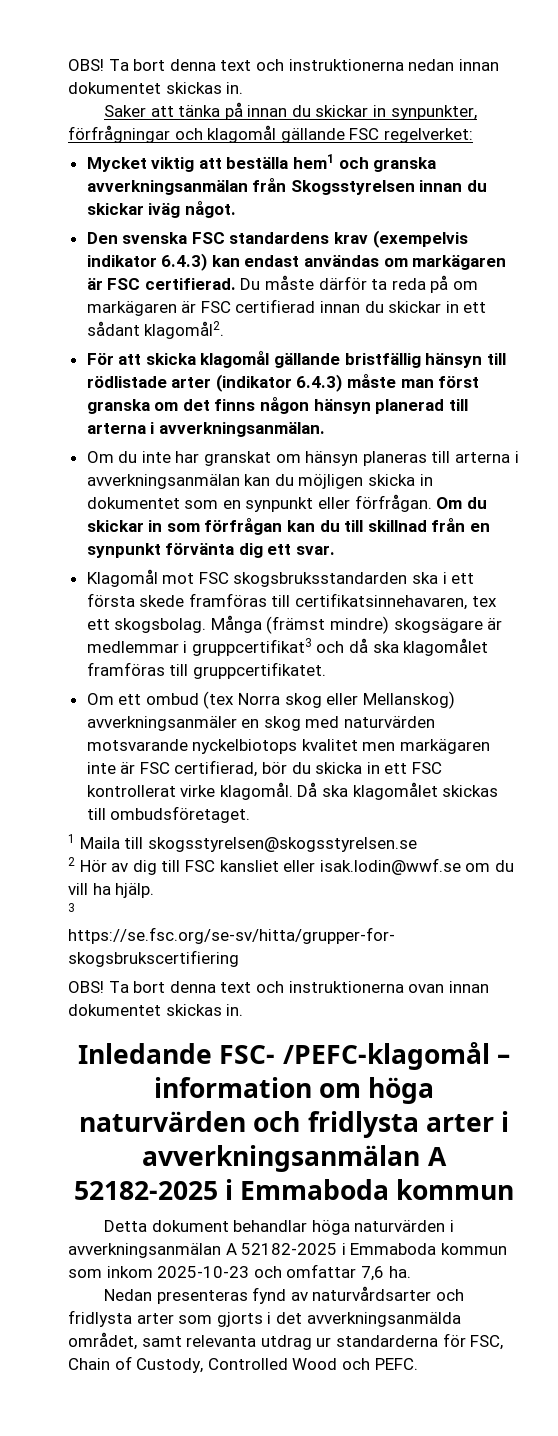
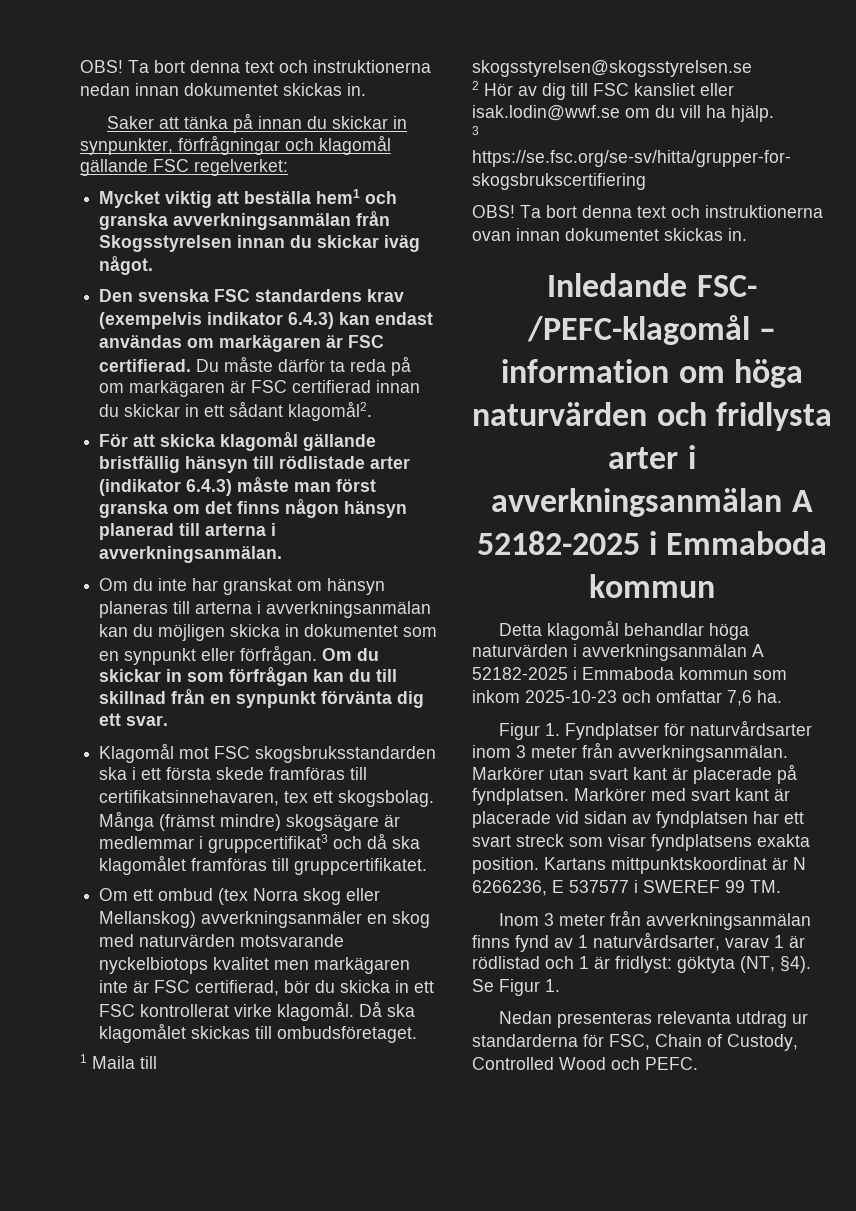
- Detta dokument behandlar höga naturvärden i avverkningsanmälan A 52182-2025 i Emmaboda kommun som inkom 2025-10-23 och omfattar 7,6 ha.
+ Detta klagomål behandlar höga naturvärden i avverkningsanmälan A 52182-2025 i Emmaboda kommun som inkom 2025-10-23 och omfattar 7,6 ha.
- Nedan presenteras fynd av naturvårdsarter och fridlysta arter som gjorts i det avverkningsanmälda området, samt relevanta utdrag ur standarderna för FSC, Chain of Custody, Controlled Wood och PEFC.
+ Figur 1. Fyndplatser för naturvårdsarter inom 3 meter från avverkningsanmälan. Markörer utan svart kant är placerade på fyndplatsen. Markörer med svart kant är placerade vid sidan av fyndplatsen har ett svart streck som visar fyndplatsens exakta position. Kartans mittpunktskoordinat är N 6266236, E 537577 i SWEREF 99 TM.
+ Inom 3 meter från avverkningsanmälan finns fynd av 1 naturvårdsarter, varav 1 är rödlistad och 1 är fridlyst: göktyta (NT, §4). Se Figur 1.
+ Nedan presenteras relevanta utdrag ur standarderna för FSC, Chain of Custody, Controlled Wood och PEFC.

